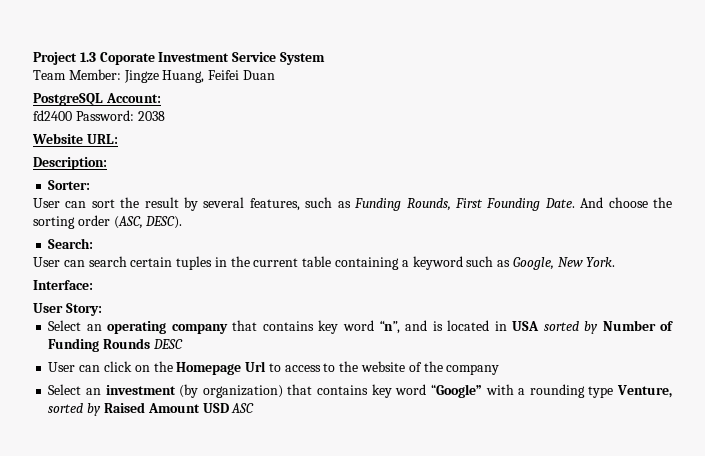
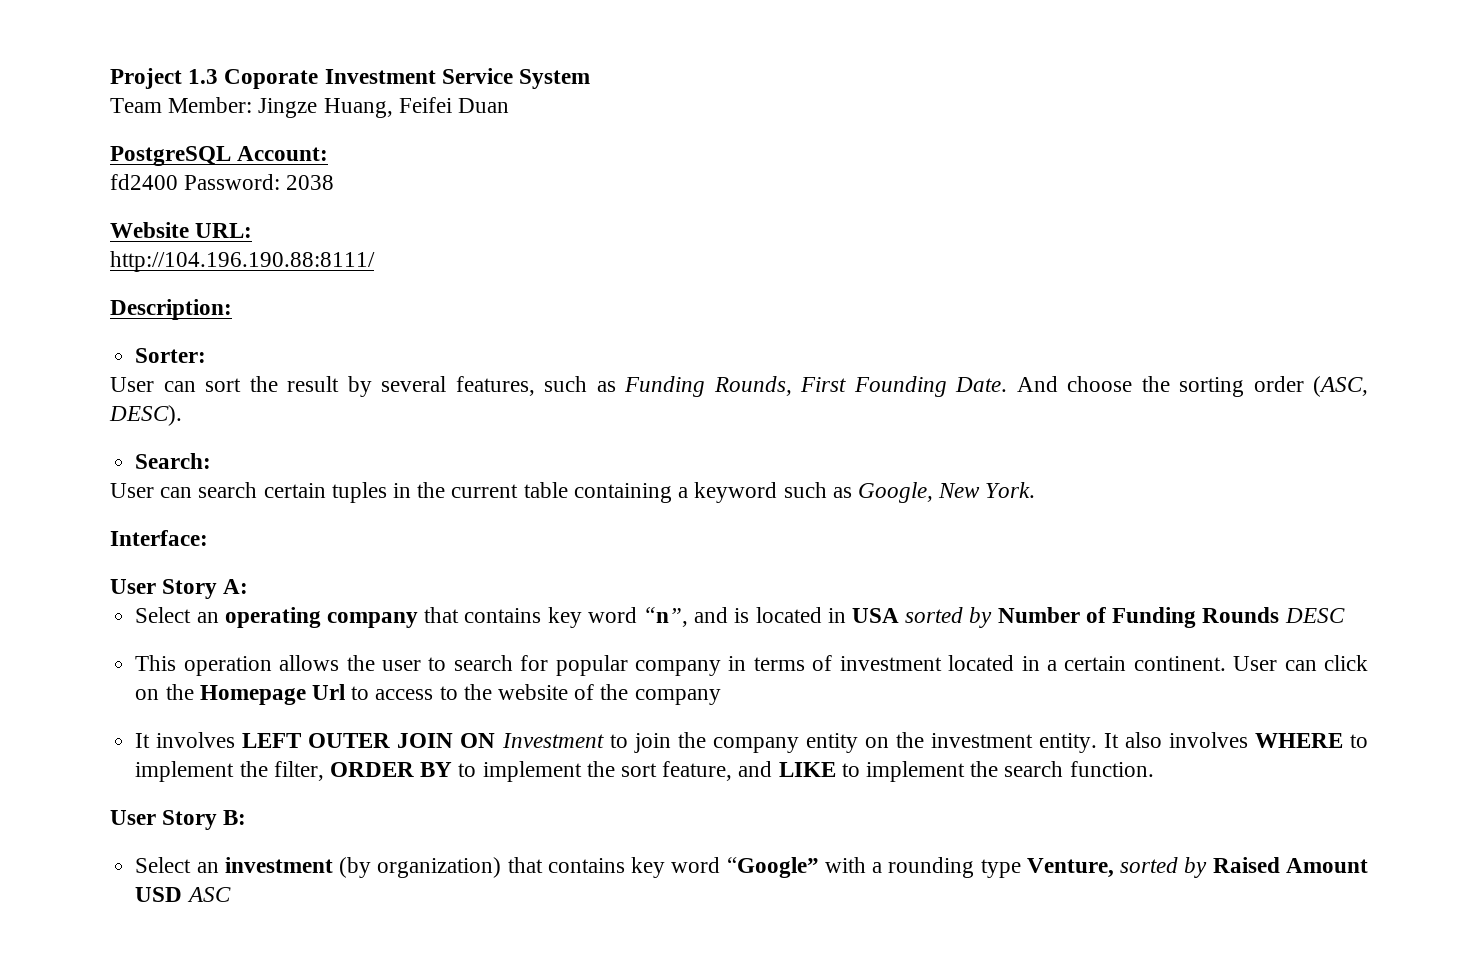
+ http://104.196.190.88:8111/
- User Story:
+ User Story A:
+ This operation allows the user to search for popular company in terms of investment located in a certain continent.
+ It involves LEFT OUTER JOIN ON Investment to join the company entity on the investment entity. It also involves WHERE to implement the filter, ORDER BY to implement the sort feature, and LIKE to implement the search function.
+ User Story B:

